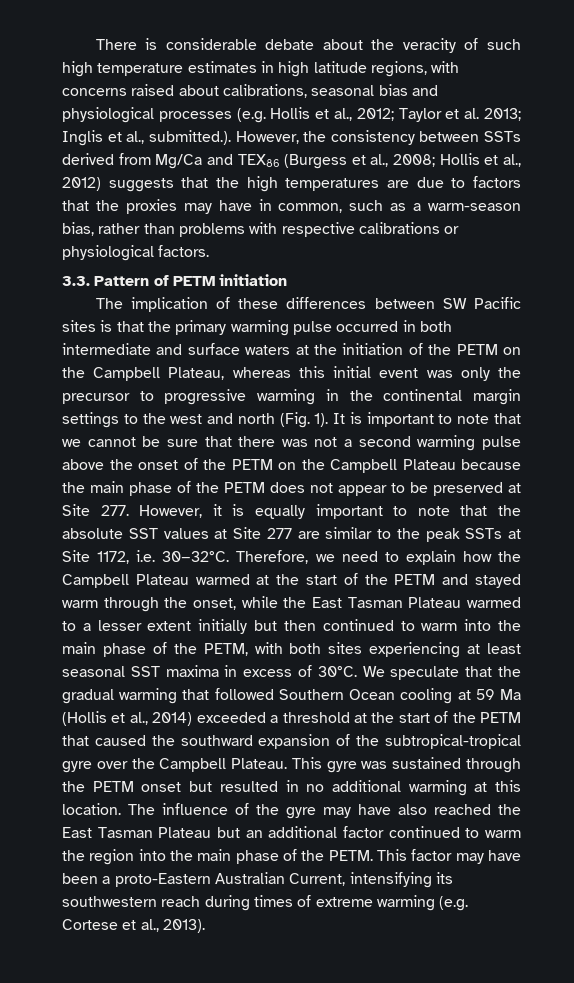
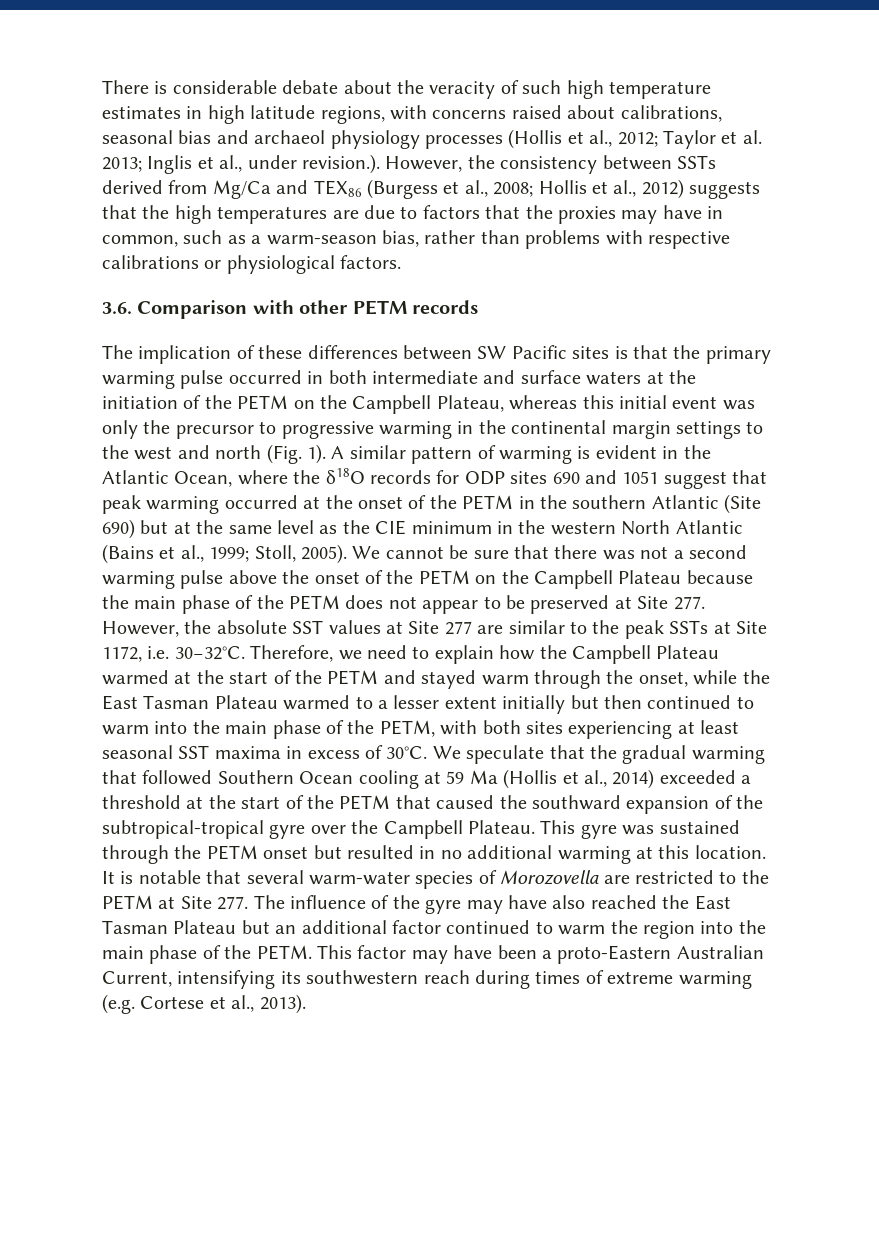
- There is considerable debate about the veracity of such high temperature estimates in high latitude regions, with concerns raised about calibrations, seasonal bias and physiological processes (e.g. Hollis et al., 2012;
+ There is considerable debate about the veracity of such high temperature estimates in high latitude regions, with concerns raised about calibrations, seasonal bias and archaeol physiology processes (Hollis et al., 2012;
- Inglis et al., submitted.). However, the consistency between SSTs derived from Mg/Ca and TEX86 (Burgess et al., 2008;
+ Inglis et al., under revision.). However, the consistency between SSTs derived from Mg/Ca and TEX86 (Burgess et al., 2008;
- 3.3. Pattern of PETM initiation
+ 3.6. Comparison with other PETM records
- It is important to note that we cannot be sure that there was not a second warming pulse above the onset of the PETM on the Campbell Plateau because the main phase of the PETM does not appear to be preserved at Site 277. However, it is equally important to note that the absolute SST values at Site 277 are similar to the peak SSTs at Site 1172, i.e. 30−32°C.
+ A similar pattern of warming is evident in the Atlantic Ocean, where the δ18O records for ODP sites 690 and 1051 suggest that peak warming occurred at the onset of the PETM in the southern Atlantic (Site 690) but at the same level as the CIE minimum in the western North Atlantic (Bains et al., 1999; Stoll, 2005). We cannot be sure that there was not a second warming pulse above the onset of the PETM on the Campbell Plateau because the main phase of the PETM does not appear to be preserved at Site 277. However, the absolute SST values at Site 277 are similar to the peak SSTs at Site 1172, i.e. 30−32°C.
- The influence of the gyre may have also reached the East Tasman Plateau but an additional factor continued to warm the region into the main phase of the PETM.
+ It is notable that several warm-water species of Morozovella are restricted to the PETM at Site 277. The influence of the gyre may have also reached the East Tasman Plateau but an additional factor continued to warm the region into the main phase of the PETM.

